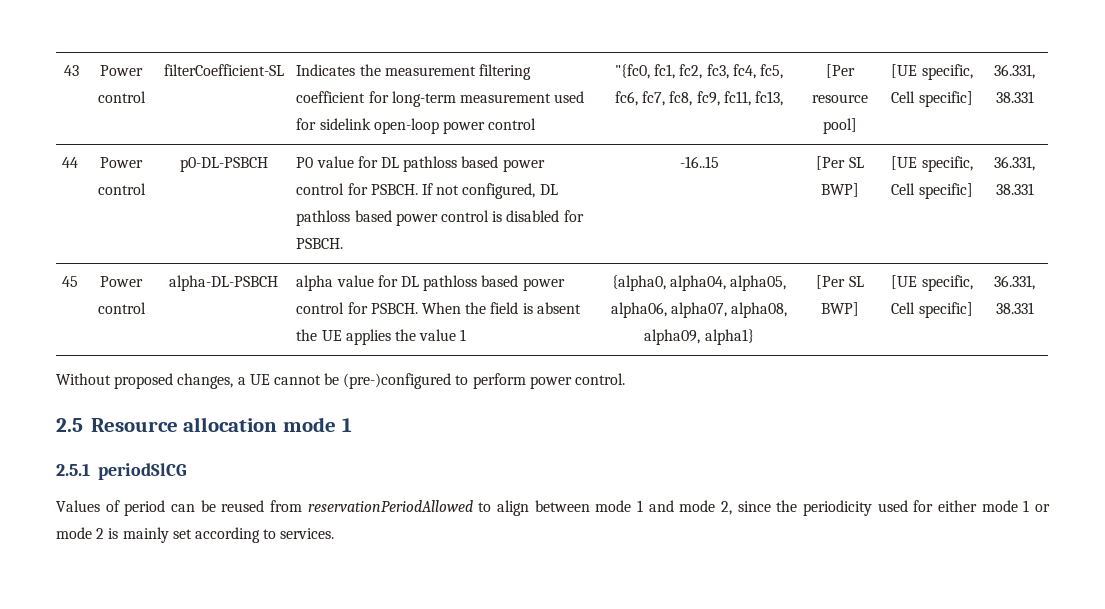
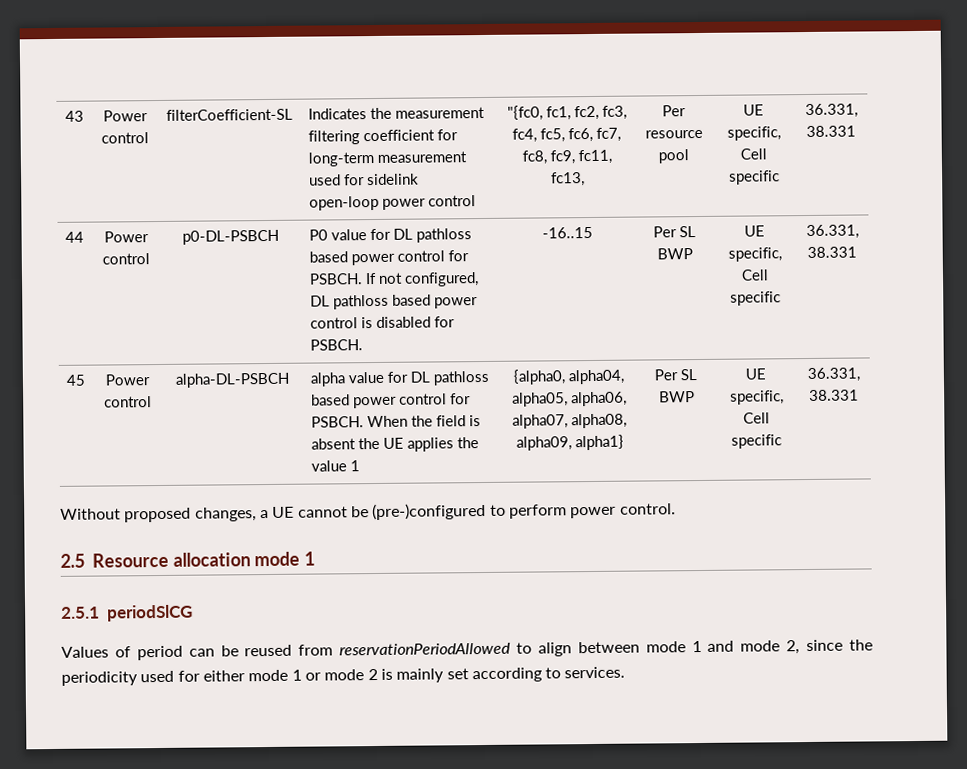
- 43 | Power control | filterCoefficient-SL | Indicates the measurement filtering coefficient for long-term measurement used for sidelink open-loop power control | "{fc0, fc1, fc2, fc3, fc4, fc5, fc6, fc7, fc8, fc9, fc11, fc13, | [Per resource pool] | [UE specific, Cell specific] | 36.331, 38.331
+ 43 | Power control | filterCoefficient-SL | Indicates the measurement filtering coefficient for long-term measurement used for sidelink open-loop power control | "{fc0, fc1, fc2, fc3, fc4, fc5, fc6, fc7, fc8, fc9, fc11, fc13, | Per resource pool | UE specific, Cell specific | 36.331, 38.331
- 44 | Power control | p0-DL-PSBCH | P0 value for DL pathloss based power control for PSBCH. If not configured, DL pathloss based power control is disabled for PSBCH. | -16..15 | [Per SL BWP] | [UE specific, Cell specific] | 36.331, 38.331
+ 44 | Power control | p0-DL-PSBCH | P0 value for DL pathloss based power control for PSBCH. If not configured, DL pathloss based power control is disabled for PSBCH. | -16..15 | Per SL BWP | UE specific, Cell specific | 36.331, 38.331
- {alpha0, alpha04, alpha05, alpha06, alpha07, alpha08, alpha09, alpha1} | [Per SL BWP] | [UE specific, Cell specific]
+ {alpha0, alpha04, alpha05, alpha06, alpha07, alpha08, alpha09, alpha1} | Per SL BWP | UE specific, Cell specific

